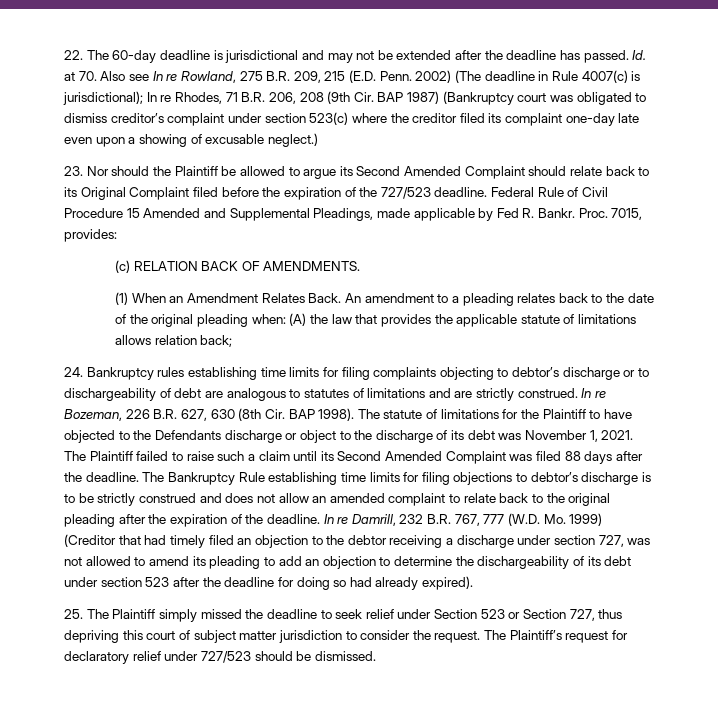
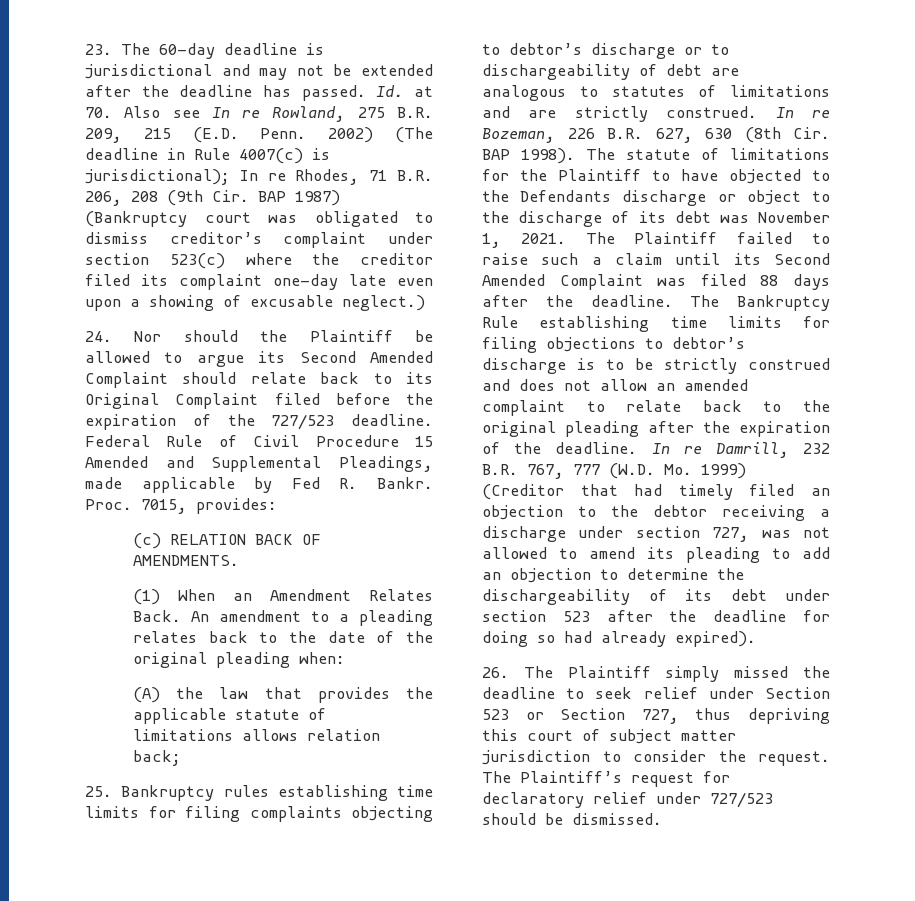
- 22. The 60-day deadline is jurisdictional and may not be extended after the deadline has passed.
+ 23. The 60-day deadline is jurisdictional and may not be extended after the deadline has passed.
- 23. Nor should the Plaintiff be allowed to argue its Second Amended Complaint should relate back to its Original Complaint filed before the expiration of the 727/523 deadline.
+ 24. Nor should the Plaintiff be allowed to argue its Second Amended Complaint should relate back to its Original Complaint filed before the expiration of the 727/523 deadline.
- An amendment to a pleading relates back to the date of the original pleading when: (A) the law that provides the applicable statute of limitations allows relation back;
+ An amendment to a pleading relates back to the date of the original pleading when:
+ (A) the law that provides the applicable statute of limitations allows relation back;
- 24. Bankruptcy rules establishing time limits for filing complaints objecting to debtor’s discharge or to dischargeability of debt are analogous to statutes of limitations and are strictly construed.
+ 25. Bankruptcy rules establishing time limits for filing complaints objecting to debtor’s discharge or to dischargeability of debt are analogous to statutes of limitations and are strictly construed.
- 25. The Plaintiff simply missed the deadline to seek relief under Section 523 or Section 727, thus depriving this court of subject matter jurisdiction to consider the request.
+ 26. The Plaintiff simply missed the deadline to seek relief under Section 523 or Section 727, thus depriving this court of subject matter jurisdiction to consider the request.

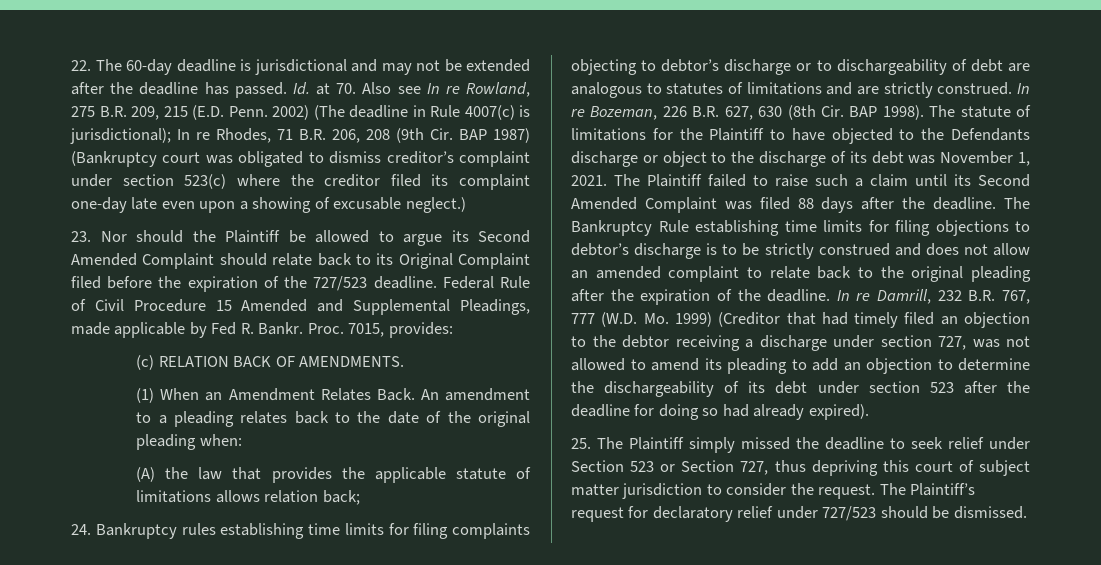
- 23. The 60-day deadline is jurisdictional and may not be extended after the deadline has passed.
+ 22. The 60-day deadline is jurisdictional and may not be extended after the deadline has passed.
- 24. Nor should the Plaintiff be allowed to argue its Second Amended Complaint should relate back to its Original Complaint filed before the expiration of the 727/523 deadline.
+ 23. Nor should the Plaintiff be allowed to argue its Second Amended Complaint should relate back to its Original Complaint filed before the expiration of the 727/523 deadline.
- 25. Bankruptcy rules establishing time limits for filing complaints objecting to debtor’s discharge or to dischargeability of debt are analogous to statutes of limitations and are strictly construed.
+ 24. Bankruptcy rules establishing time limits for filing complaints objecting to debtor’s discharge or to dischargeability of debt are analogous to statutes of limitations and are strictly construed.
- 26. The Plaintiff simply missed the deadline to seek relief under Section 523 or Section 727, thus depriving this court of subject matter jurisdiction to consider the request.
+ 25. The Plaintiff simply missed the deadline to seek relief under Section 523 or Section 727, thus depriving this court of subject matter jurisdiction to consider the request.

